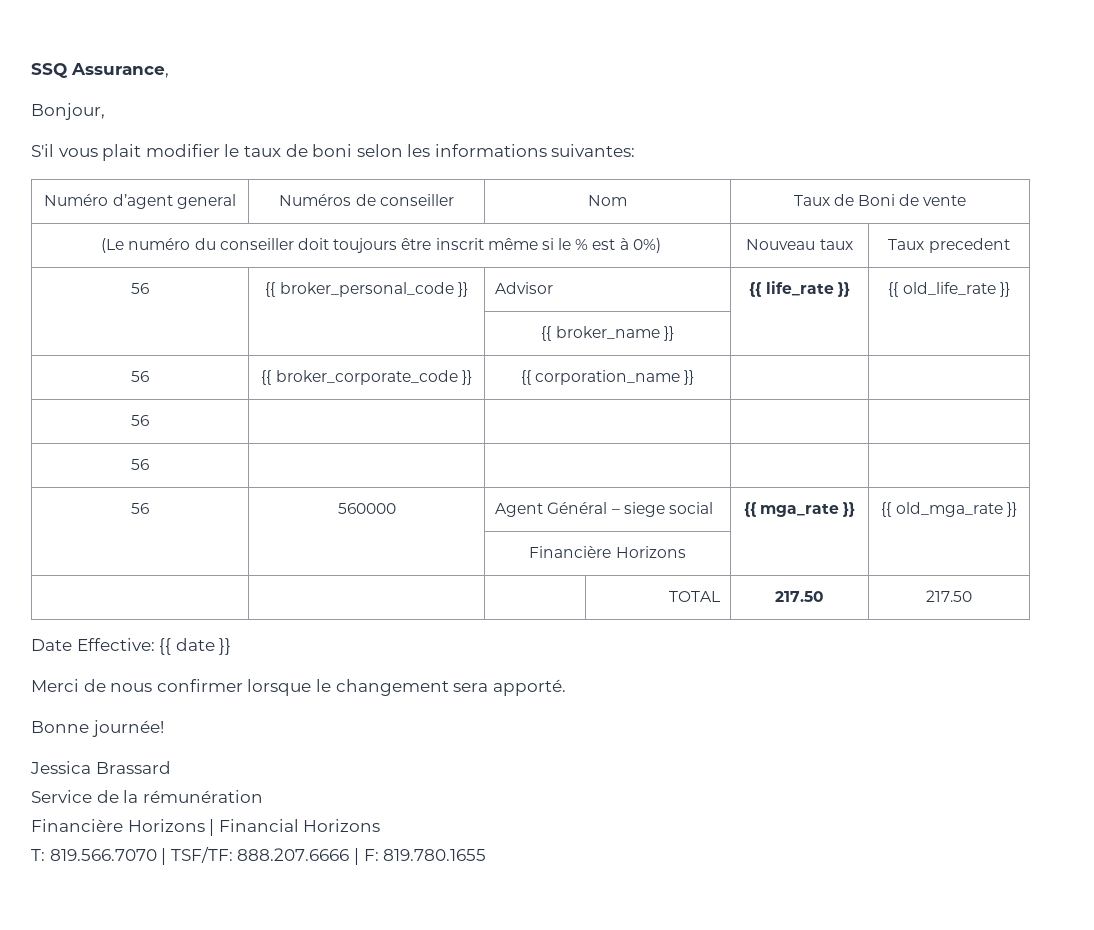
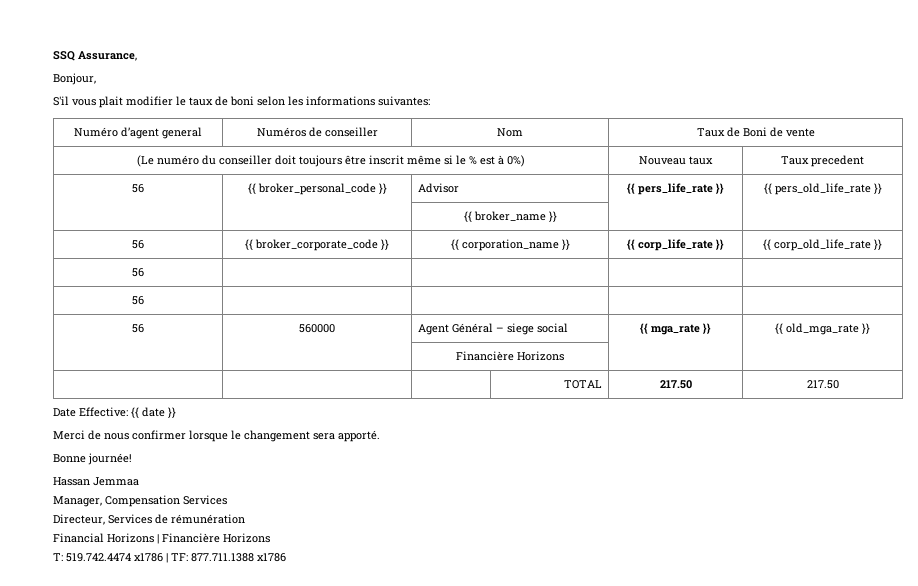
- 56 | {{ broker_personal_code }} | Advisor | {{ life_rate }} | {{ old_life_rate }}
+ 56 | {{ broker_personal_code }} | Advisor | {{ pers_life_rate }} | {{ pers_old_life_rate }}
- 56 | {{ broker_corporate_code }} | {{ corporation_name }} | |
+ 56 | {{ broker_corporate_code }} | {{ corporation_name }} | {{ corp_life_rate }} | {{ corp_old_life_rate }}
- Jessica Brassard
- Service de la rémunération
+ Hassan Jemmaa
+ Manager, Compensation Services
+ Directeur, Services de rémunération
- Financière Horizons | Financial Horizons
+ Financial Horizons | Financière Horizons
- T: 819.566.7070 | TSF/TF: 888.207.6666 | F: 819.780.1655
+ T: 519.742.4474 x1786 | TF: 877.711.1388 x1786

